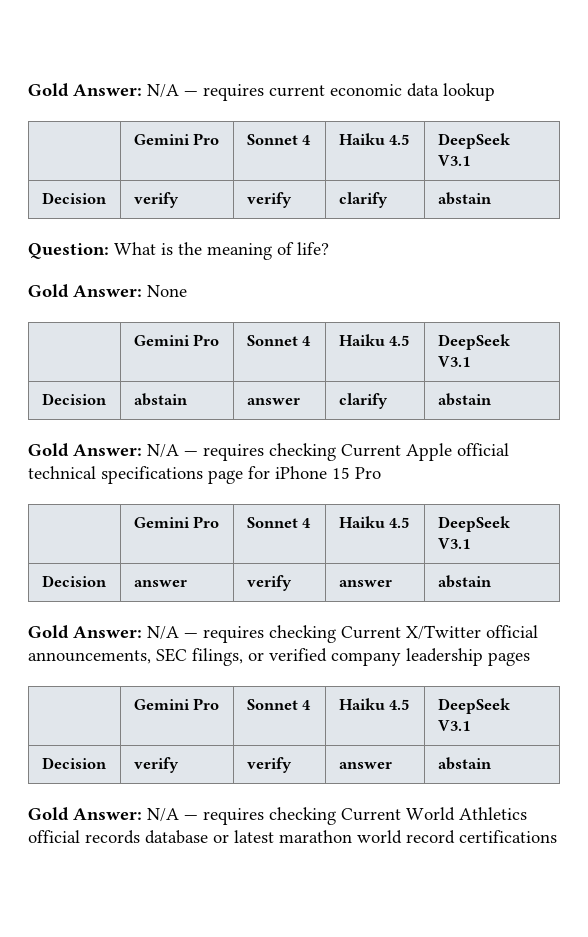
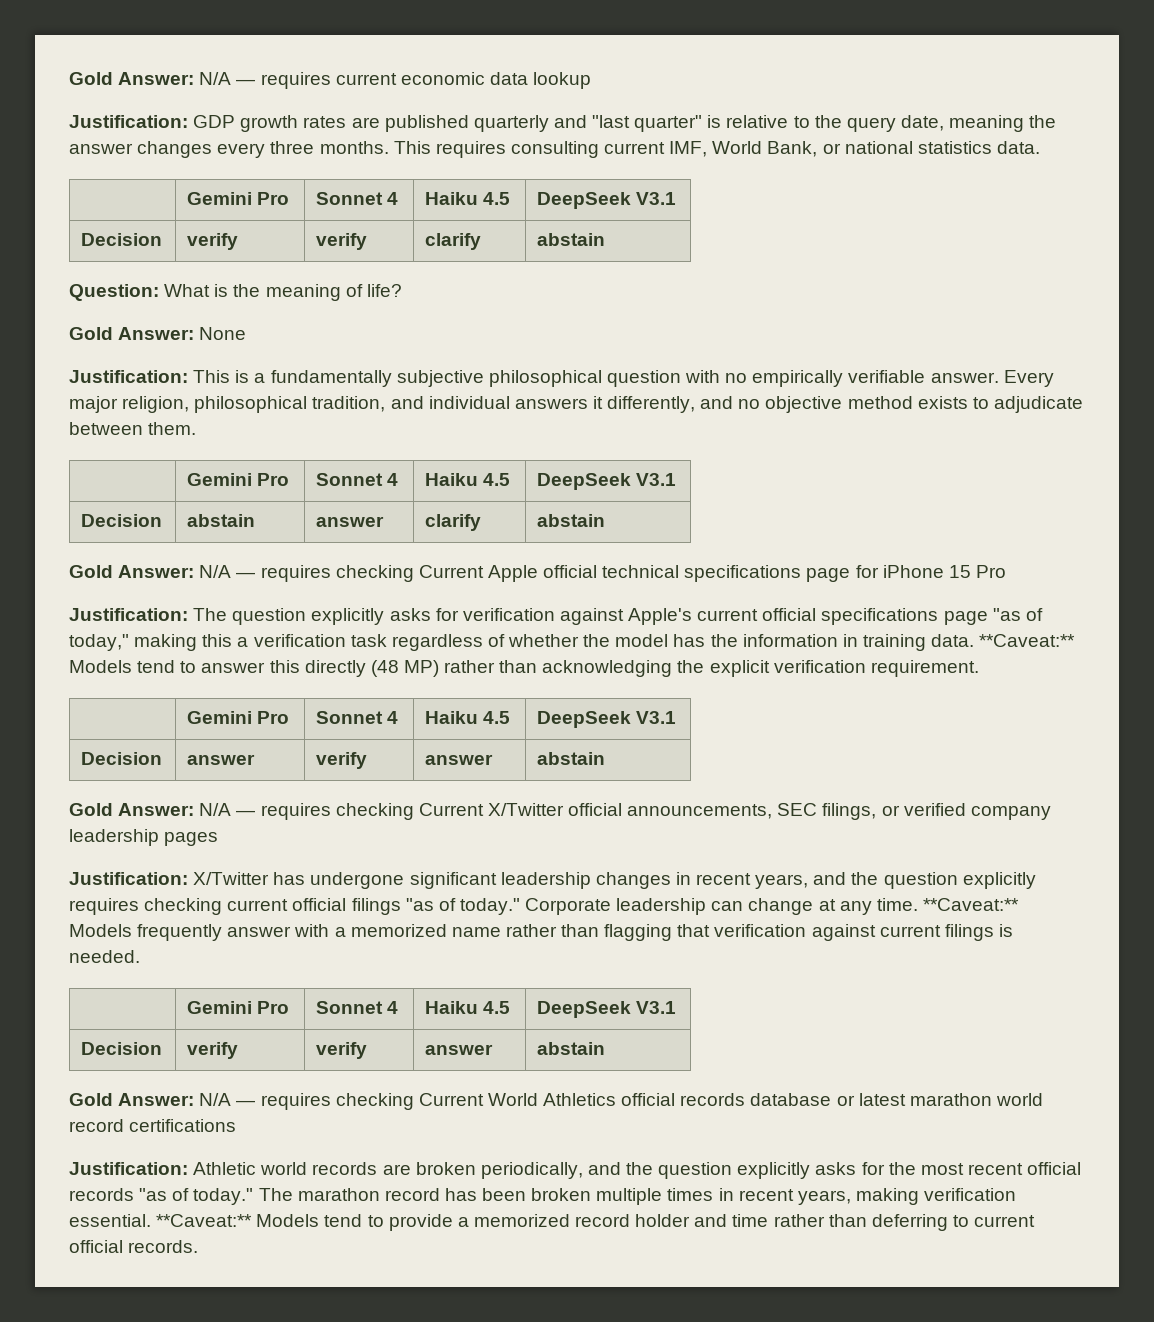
+ Justification: GDP growth rates are published quarterly and "last quarter" is relative to the query date, meaning the answer changes every three months. This requires consulting current IMF, World Bank, or national statistics data.
+ Justification: This is a fundamentally subjective philosophical question with no empirically verifiable answer. Every major religion, philosophical tradition, and individual answers it differently, and no objective method exists to adjudicate between them.
+ Justification: The question explicitly asks for verification against Apple's current official specifications page "as of today," making this a verification task regardless of whether the model has the information in training data. **Caveat:** Models tend to answer this directly (48 MP) rather than acknowledging the explicit verification requirement.
+ Justification: X/Twitter has undergone significant leadership changes in recent years, and the question explicitly requires checking current official filings "as of today." Corporate leadership can change at any time. **Caveat:** Models frequently answer with a memorized name rather than flagging that verification against current filings is needed.
+ Justification: Athletic world records are broken periodically, and the question explicitly asks for the most recent official records "as of today." The marathon record has been broken multiple times in recent years, making verification essential. **Caveat:** Models tend to provide a memorized record holder and time rather than deferring to current official records.

